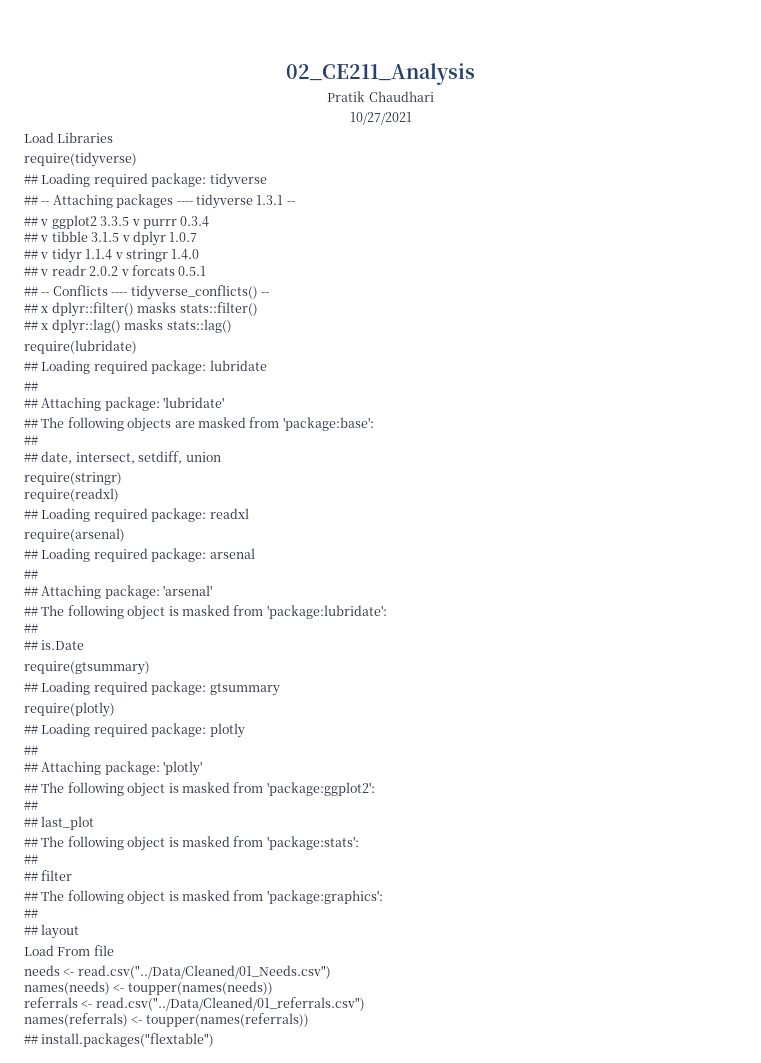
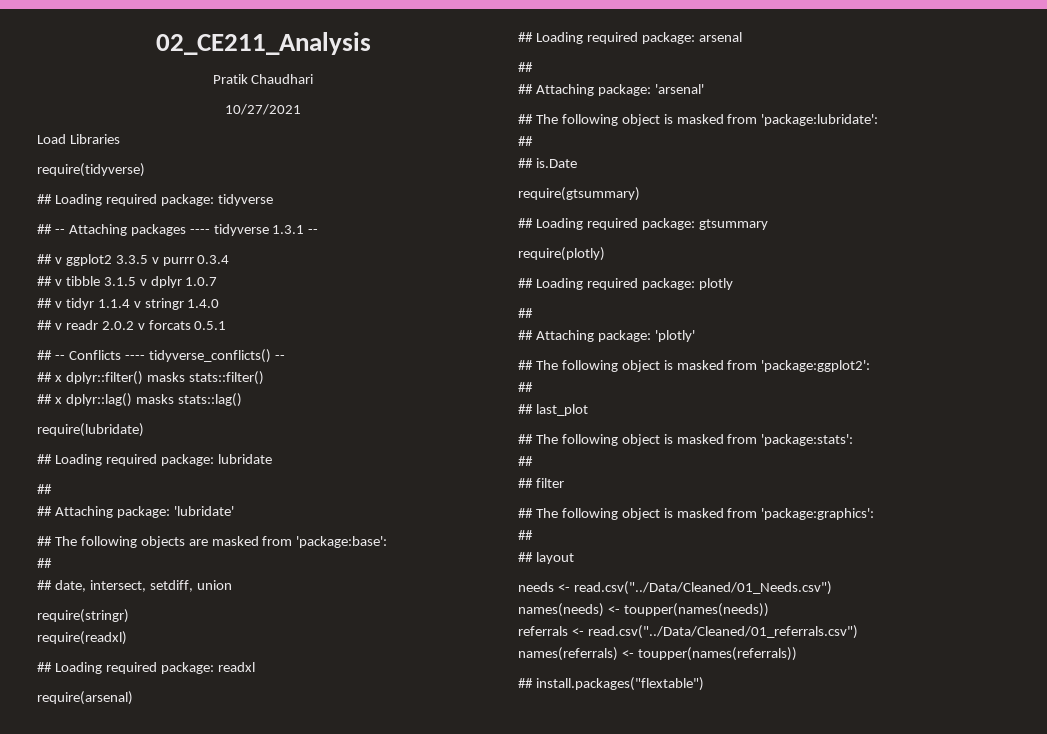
- Load From file

